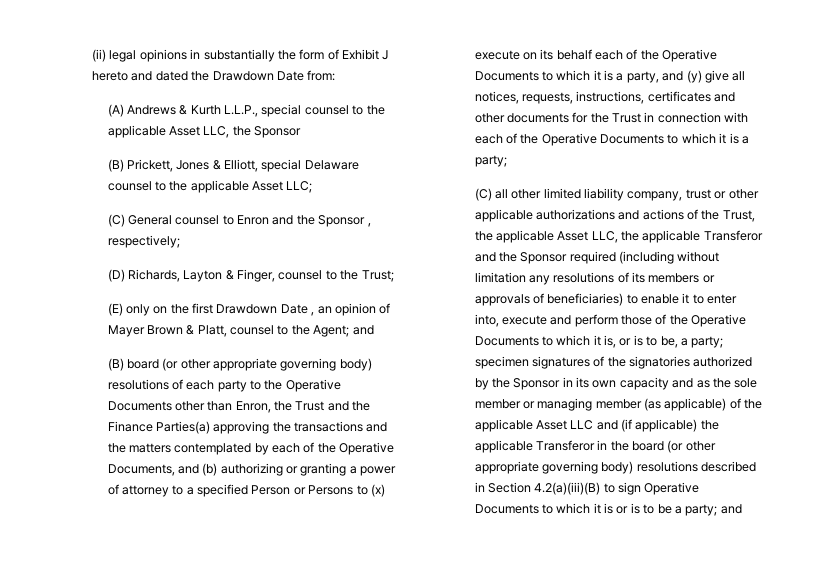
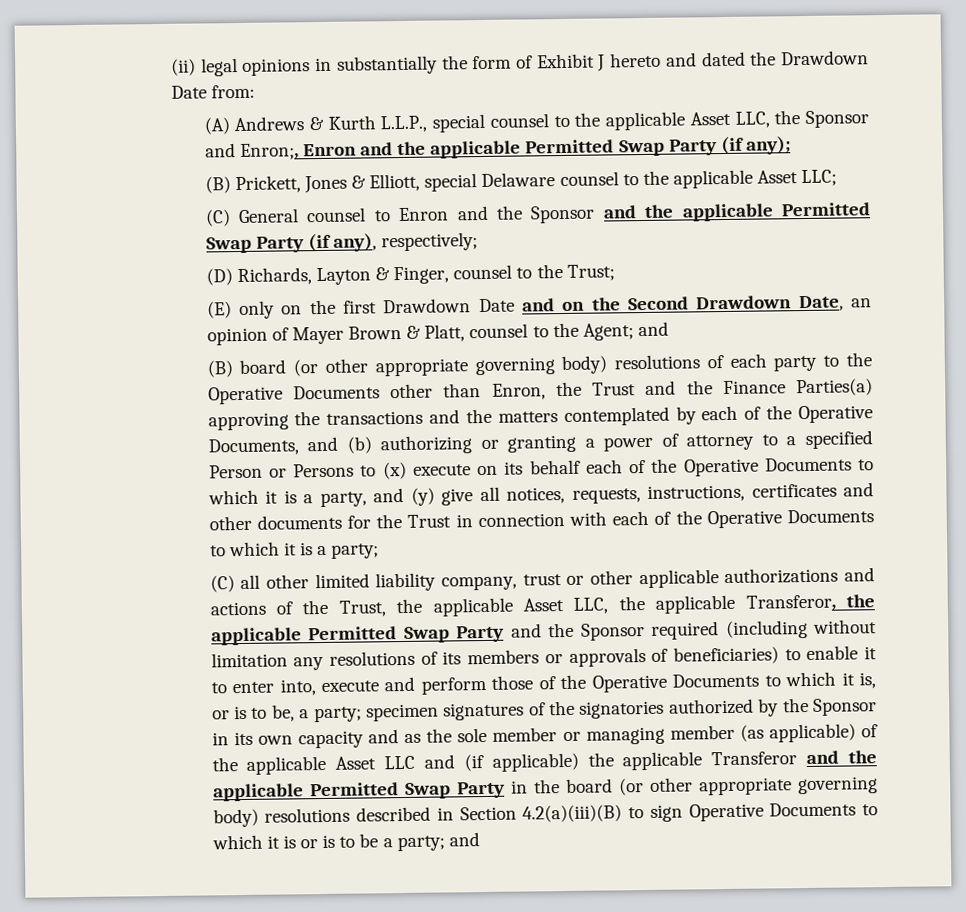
- (A) Andrews & Kurth L.L.P., special counsel to the applicable Asset LLC, the Sponsor
+ (A) Andrews & Kurth L.L.P., special counsel to the applicable Asset LLC, the Sponsor and Enron;, Enron and the applicable Permitted Swap Party (if any);
- (C) General counsel to Enron and the Sponsor , respectively;
+ (C) General counsel to Enron and the Sponsor and the applicable Permitted Swap Party (if any), respectively;
- (E) only on the first Drawdown Date , an opinion of Mayer Brown & Platt, counsel to the Agent; and
+ (E) only on the first Drawdown Date and on the Second Drawdown Date, an opinion of Mayer Brown & Platt, counsel to the Agent; and
- (C) all other limited liability company, trust or other applicable authorizations and actions of the Trust, the applicable Asset LLC, the applicable Transferor and the Sponsor required (including without limitation any resolutions of its members or approvals of beneficiaries) to enable it to enter into, execute and perform those of the Operative Documents to which it is, or is to be, a party;
+ (C) all other limited liability company, trust or other applicable authorizations and actions of the Trust, the applicable Asset LLC, the applicable Transferor, the applicable Permitted Swap Party and the Sponsor required (including without limitation any resolutions of its members or approvals of beneficiaries) to enable it to enter into, execute and perform those of the Operative Documents to which it is, or is to be, a party;
- specimen signatures of the signatories authorized by the Sponsor in its own capacity and as the sole member or managing member (as applicable) of the applicable Asset LLC and (if applicable) the applicable Transferor in the board (or other appropriate governing body) resolutions described in Section 4.2(a)(iii)(B) to sign Operative Documents to which it is or is to be a party;
+ specimen signatures of the signatories authorized by the Sponsor in its own capacity and as the sole member or managing member (as applicable) of the applicable Asset LLC and (if applicable) the applicable Transferor and the applicable Permitted Swap Party in the board (or other appropriate governing body) resolutions described in Section 4.2(a)(iii)(B) to sign Operative Documents to which it is or is to be a party;

